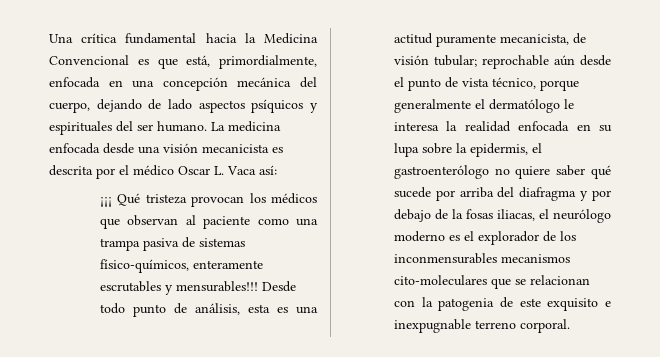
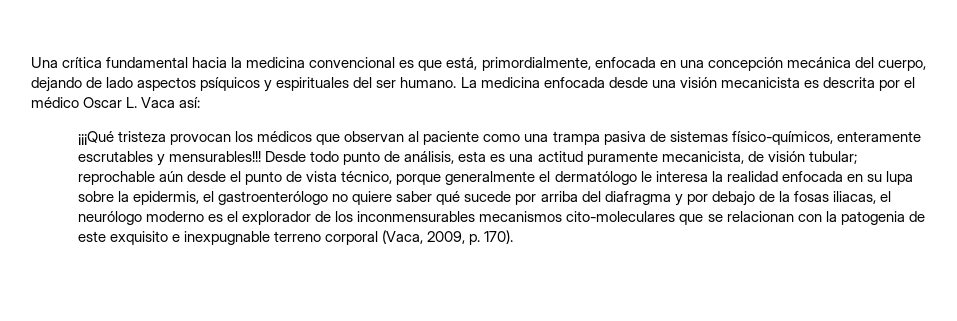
- Una crítica fundamental hacia la Medicina Convencional es que está, primordialmente, enfocada en una concepción mecánica del cuerpo, dejando de lado aspectos psíquicos y espirituales del ser humano.
+ Una crítica fundamental hacia la medicina convencional es que está, primordialmente, enfocada en una concepción mecánica del cuerpo, dejando de lado aspectos psíquicos y espirituales del ser humano.
- ¡¡¡ Qué tristeza provocan los médicos que observan al paciente como una trampa pasiva de sistemas físico-químicos, enteramente escrutables y mensurables!!!
+ ¡¡¡Qué tristeza provocan los médicos que observan al paciente como una trampa pasiva de sistemas físico-químicos, enteramente escrutables y mensurables!!!
- reprochable aún desde el punto de vista técnico, porque generalmente el dermatólogo le interesa la realidad enfocada en su lupa sobre la epidermis, el gastroenterólogo no quiere saber qué sucede por arriba del diafragma y por debajo de la fosas iliacas, el neurólogo moderno es el explorador de los inconmensurables mecanismos cito-moleculares que se relacionan con la patogenia de este exquisito e inexpugnable terreno corporal.
+ reprochable aún desde el punto de vista técnico, porque generalmente el dermatólogo le interesa la realidad enfocada en su lupa sobre la epidermis, el gastroenterólogo no quiere saber qué sucede por arriba del diafragma y por debajo de la fosas iliacas, el neurólogo moderno es el explorador de los inconmensurables mecanismos cito-moleculares que se relacionan con la patogenia de este exquisito e inexpugnable terreno corporal (Vaca, 2009, p. 170).

